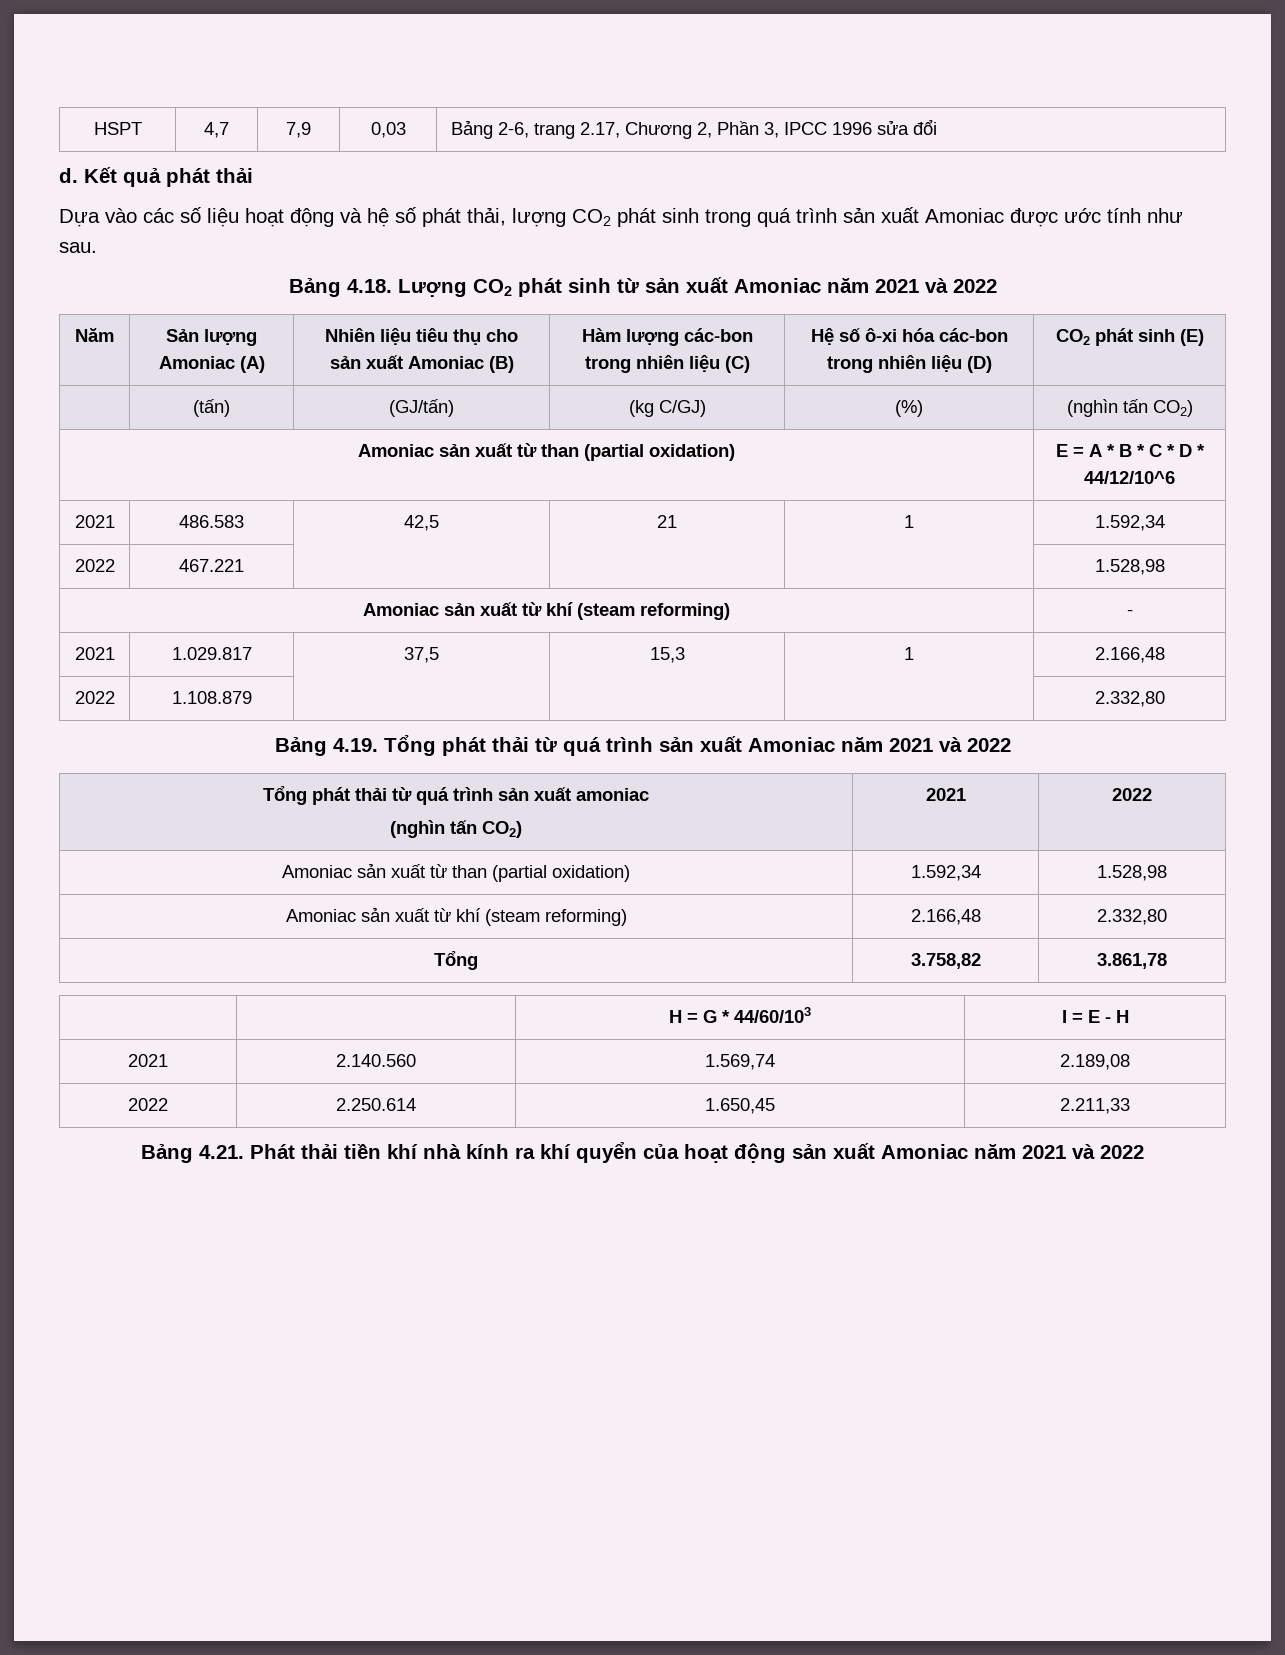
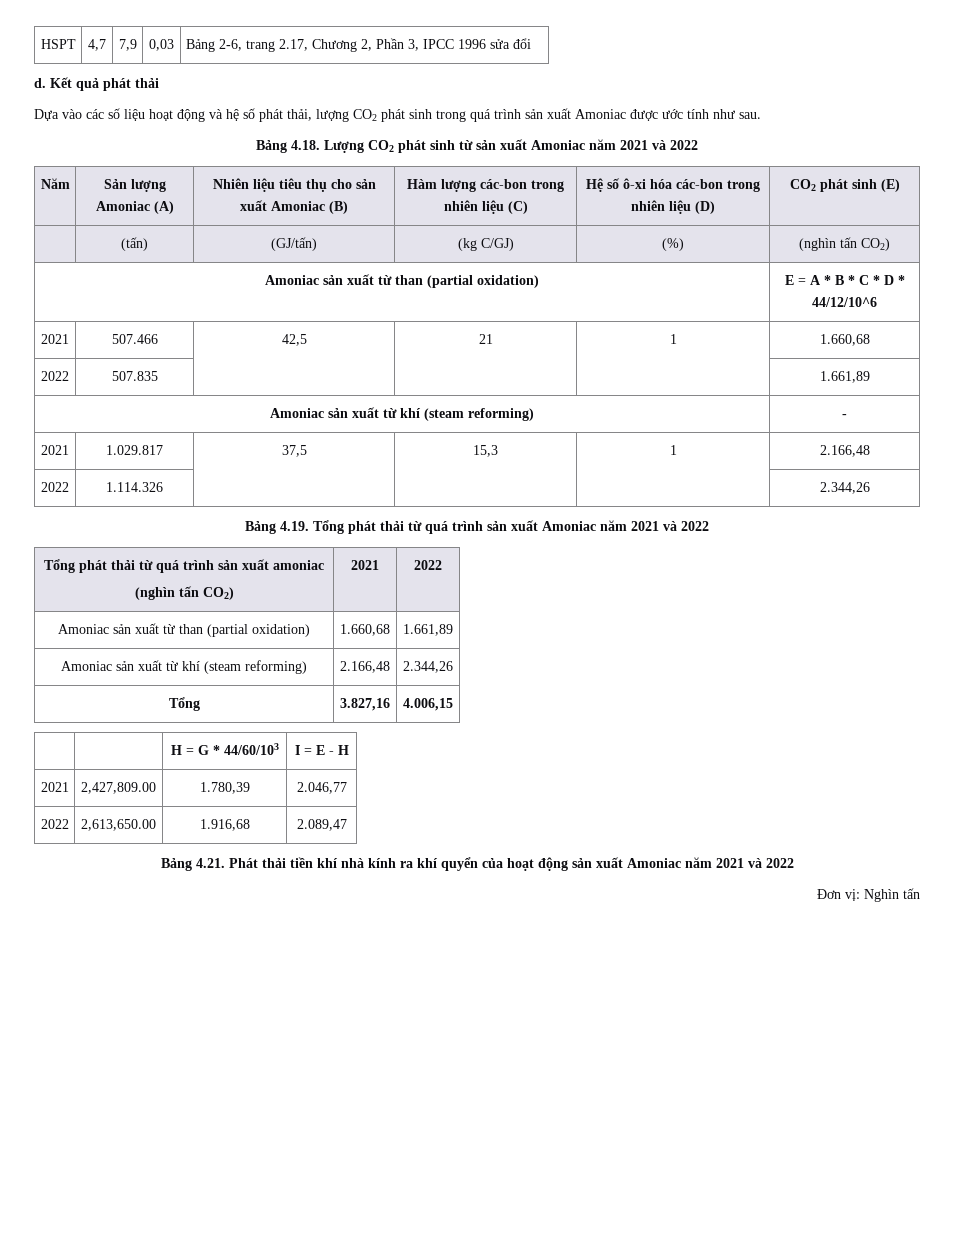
- 2021 | 486.583 | 42,5 | 21 | 1 | 1.592,34
- 2022 | 467.221 | | | | 1.528,98
+ 2021 | 507.466 | 42,5 | 21 | 1 | 1.660,68
+ 2022 | 507.835 | | | | 1.661,89
- 2022 | 1.108.879 | | | | 2.332,80
+ 2022 | 1.114.326 | | | | 2.344,26
- Amoniac sản xuất từ than (partial oxidation) | 1.592,34 | 1.528,98
+ Amoniac sản xuất từ than (partial oxidation) | 1.660,68 | 1.661,89
- Amoniac sản xuất từ khí (steam reforming) | 2.166,48 | 2.332,80
+ Amoniac sản xuất từ khí (steam reforming) | 2.166,48 | 2.344,26
- Tổng | 3.758,82 | 3.861,78
+ Tổng | 3.827,16 | 4.006,15
- 2021 | 2.140.560 | 1.569,74 | 2.189,08
- 2022 | 2.250.614 | 1.650,45 | 2.211,33
+ 2021 | 2,427,809.00 | 1.780,39 | 2.046,77
+ 2022 | 2,613,650.00 | 1.916,68 | 2.089,47
+ Đơn vị: Nghìn tấn

